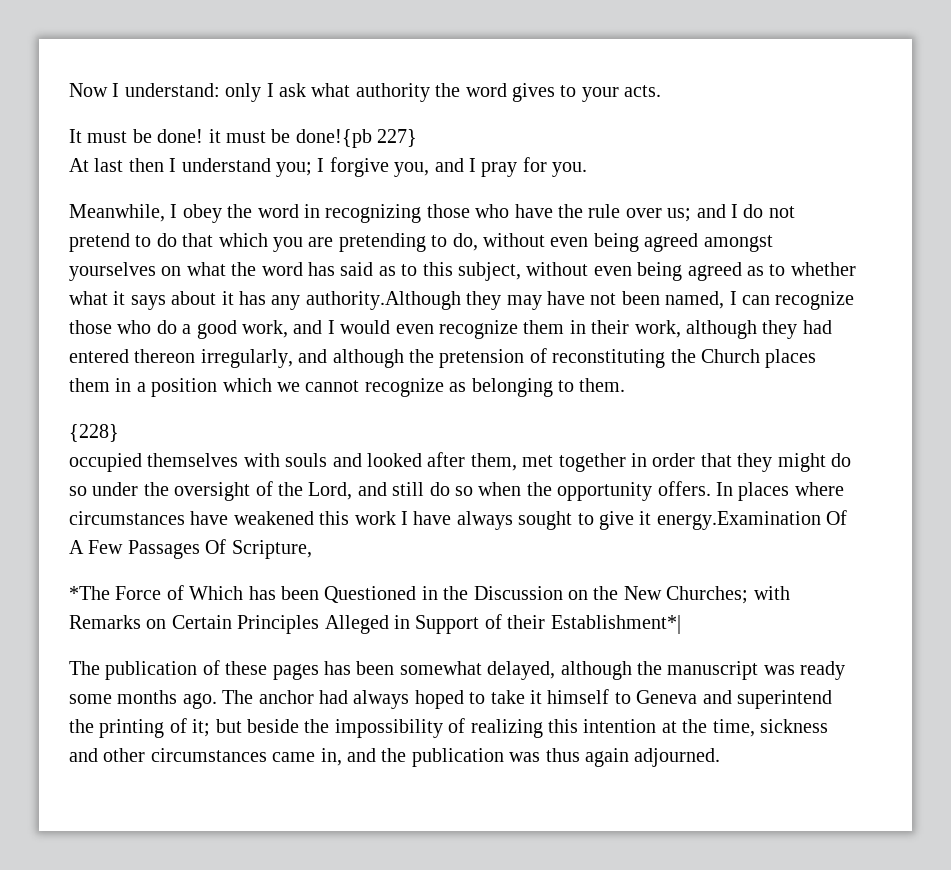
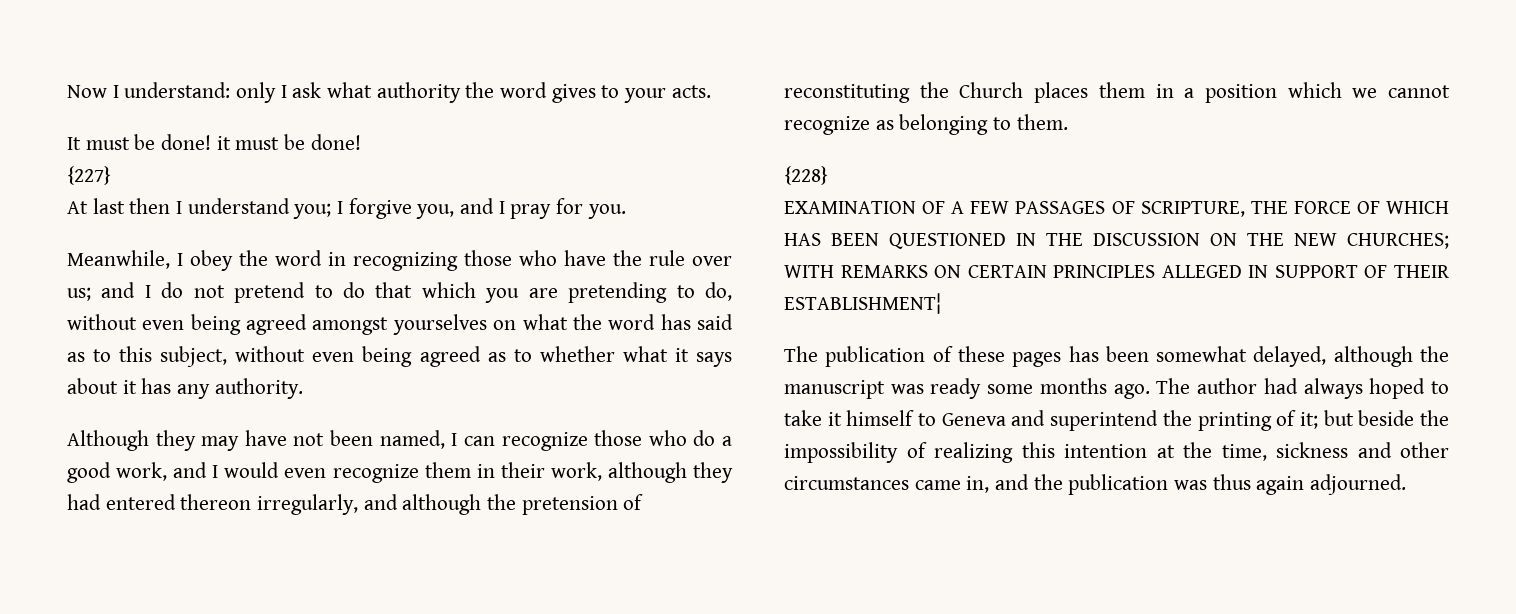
- It must be done! it must be done!{pb 227}
+ It must be done! it must be done!
+ {227}
- and I do not pretend to do that which you are pretending to do, without even being agreed amongst yourselves on what the word has said as to this subject, without even being agreed as to whether what it says about it has any authority.Although they may have not been named, I can recognize those who do a good work, and I would even recognize them in their work, although they had entered thereon irregularly, and although the pretension of reconstituting the Church places them in a position which we cannot recognize as belonging to them.
+ and I do not pretend to do that which you are pretending to do, without even being agreed amongst yourselves on what the word has said as to this subject, without even being agreed as to whether what it says about it has any authority.
+ Although they may have not been named, I can recognize those who do a good work, and I would even recognize them in their work, although they had entered thereon irregularly, and although the pretension of reconstituting the Church places them in a position which we cannot recognize as belonging to them.
- occupied themselves with souls and looked after them, met together in order that they might do so under the oversight of the Lord, and still do so when the opportunity offers. In places where circumstances have weakened this work I have always sought to give it energy.Examination Of A Few Passages Of Scripture,
- *The Force of Which has been Questioned in the Discussion on the New Churches; with Remarks on Certain Principles Alleged in Support of their Establishment*|
+ EXAMINATION OF A FEW PASSAGES OF SCRIPTURE, THE FORCE OF WHICH HAS BEEN QUESTIONED IN THE DISCUSSION ON THE NEW CHURCHES; WITH REMARKS ON CERTAIN PRINCIPLES ALLEGED IN SUPPORT OF THEIR ESTABLISHMENT¦
- The anchor had always hoped to take it himself to Geneva and superintend the printing of it; but beside the impossibility of realizing this intention at the time, sickness and other circumstances came in, and the publication was thus again adjourned.
+ The author had always hoped to take it himself to Geneva and superintend the printing of it; but beside the impossibility of realizing this intention at the time, sickness and other circumstances came in, and the publication was thus again adjourned.

